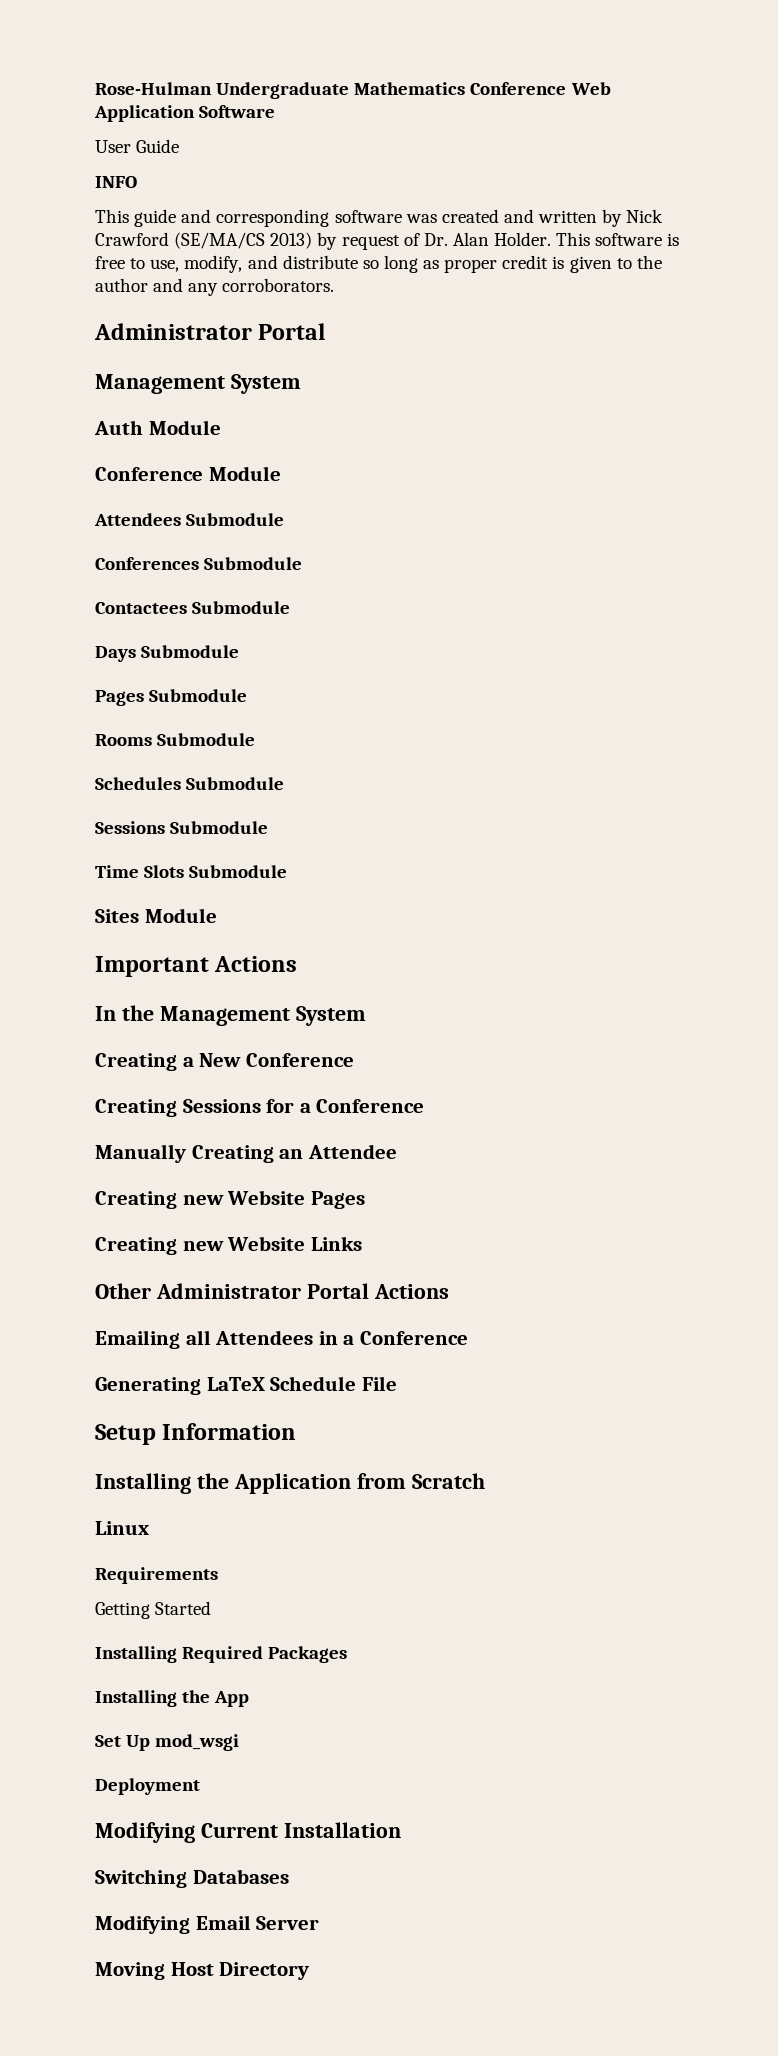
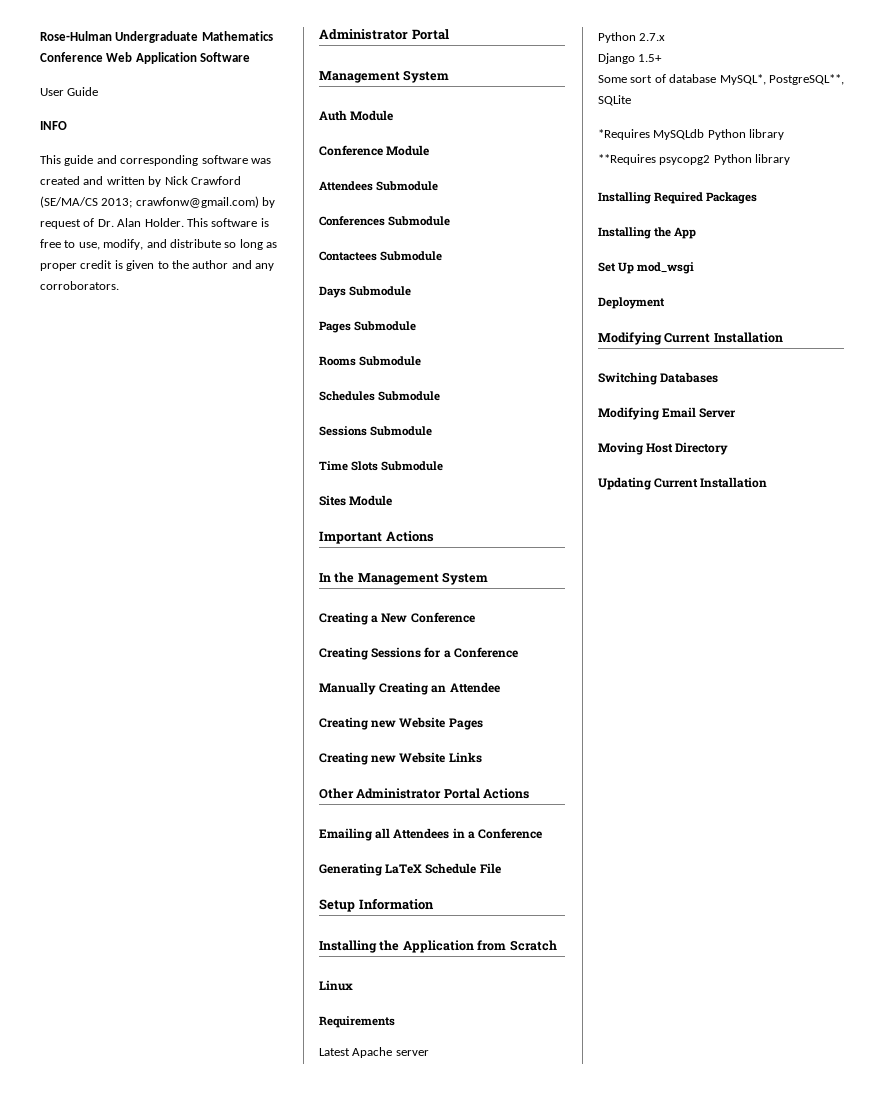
- This guide and corresponding software was created and written by Nick Crawford (SE/MA/CS 2013) by request of Dr. Alan Holder.
+ This guide and corresponding software was created and written by Nick Crawford (SE/MA/CS 2013; crawfonw@gmail.com) by request of Dr. Alan Holder.
- Getting Started
+ Latest Apache server
+ Python 2.7.x
+ Django 1.5+
+ Some sort of database MySQL*, PostgreSQL**, SQLite
+ *Requires MySQLdb Python library
+ **Requires psycopg2 Python library
+ Updating Current Installation

